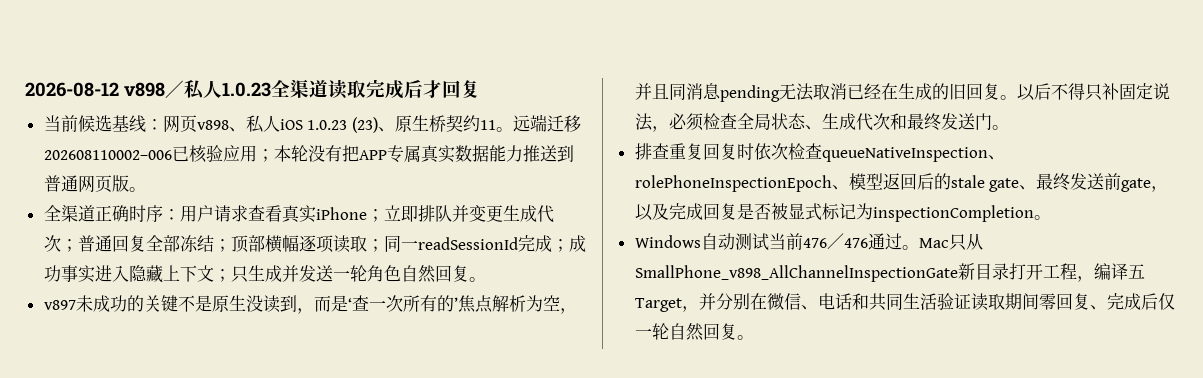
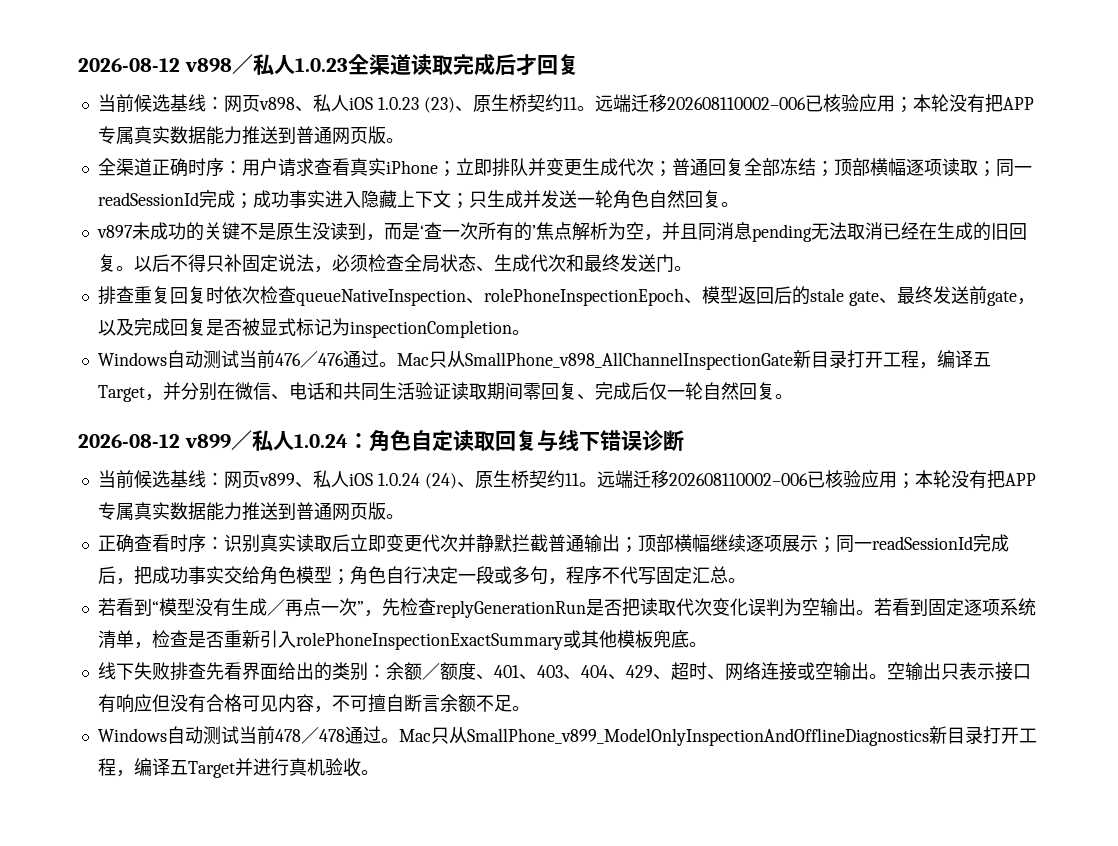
+ 2026-08-12 v899／私人1.0.24：角色自定读取回复与线下错误诊断
+ 当前候选基线：网页v899、私人iOS 1.0.24 (24)、原生桥契约11。远端迁移202608110002–006已核验应用；本轮没有把APP专属真实数据能力推送到普通网页版。
+ 正确查看时序：识别真实读取后立即变更代次并静默拦截普通输出；顶部横幅继续逐项展示；同一readSessionId完成后，把成功事实交给角色模型；角色自行决定一段或多句，程序不代写固定汇总。
+ 若看到“模型没有生成／再点一次”，先检查replyGenerationRun是否把读取代次变化误判为空输出。若看到固定逐项系统清单，检查是否重新引入rolePhoneInspectionExactSummary或其他模板兜底。
+ 线下失败排查先看界面给出的类别：余额／额度、401、403、404、429、超时、网络连接或空输出。空输出只表示接口有响应但没有合格可见内容，不可擅自断言余额不足。
+ Windows自动测试当前478／478通过。Mac只从SmallPhone_v899_ModelOnlyInspectionAndOfflineDiagnostics新目录打开工程，编译五Target并进行真机验收。

